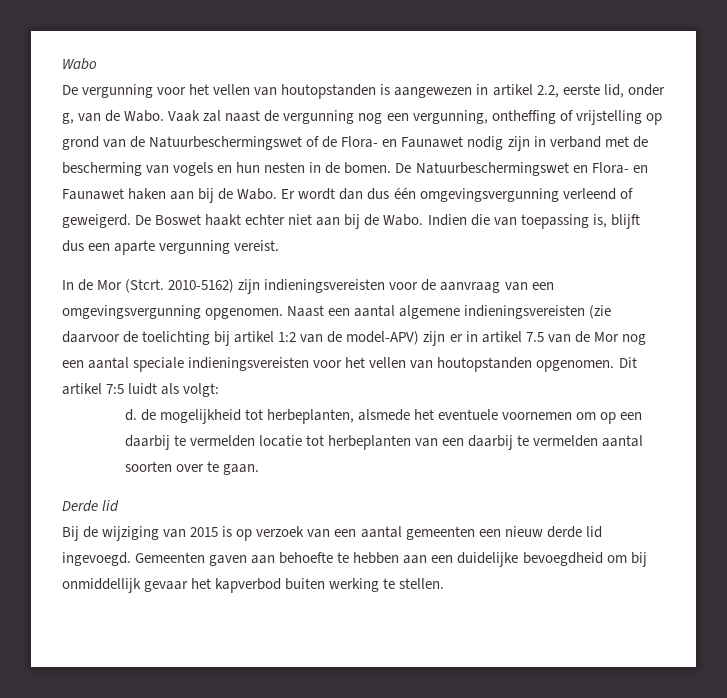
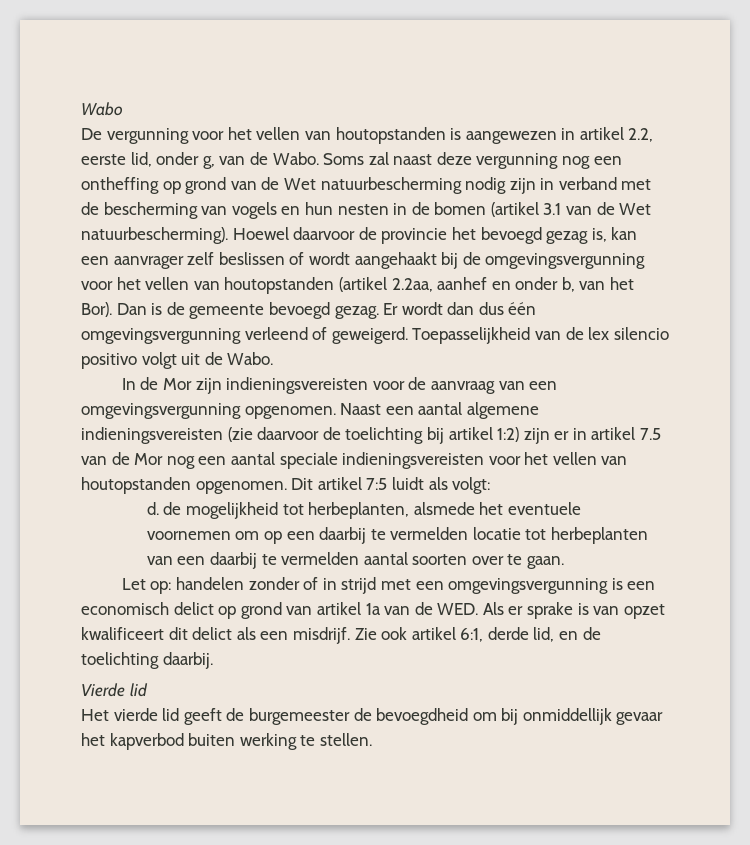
- Vaak zal naast de vergunning nog een vergunning, ontheffing of vrijstelling op grond van de Natuurbeschermingswet of de Flora- en Faunawet nodig zijn in verband met de bescherming van vogels en hun nesten in de bomen. De Natuurbeschermingswet en Flora- en Faunawet haken aan bij de Wabo.
+ Soms zal naast deze vergunning nog een ontheffing op grond van de Wet natuurbescherming nodig zijn in verband met de bescherming van vogels en hun nesten in de bomen (artikel 3.1 van de Wet natuurbescherming). Hoewel daarvoor de provincie het bevoegd gezag is, kan een aanvrager zelf beslissen of wordt aangehaakt bij de omgevingsvergunning voor het vellen van houtopstanden (artikel 2.2aa, aanhef en onder b, van het Bor). Dan is de gemeente bevoegd gezag.
- De Boswet haakt echter niet aan bij de Wabo. Indien die van toepassing is, blijft dus een aparte vergunning vereist.
+ Toepasselijkheid van de lex silencio positivo volgt uit de Wabo.
- In de Mor (Stcrt. 2010-5162) zijn indieningsvereisten voor de aanvraag van een omgevingsvergunning opgenomen.
+ In de Mor zijn indieningsvereisten voor de aanvraag van een omgevingsvergunning opgenomen.
- Naast een aantal algemene indieningsvereisten (zie daarvoor de toelichting bij artikel 1:2 van de model-APV) zijn er in artikel 7.5 van de Mor nog een aantal speciale indieningsvereisten voor het vellen van houtopstanden opgenomen.
+ Naast een aantal algemene indieningsvereisten (zie daarvoor de toelichting bij artikel 1:2) zijn er in artikel 7.5 van de Mor nog een aantal speciale indieningsvereisten voor het vellen van houtopstanden opgenomen.
- Derde lid
- Bij de wijziging van 2015 is op verzoek van een aantal gemeenten een nieuw derde lid ingevoegd. Gemeenten gaven aan behoefte te hebben aan een duidelijke bevoegdheid om bij onmiddellijk gevaar het kapverbod buiten werking te stellen.
+ Let op: handelen zonder of in strijd met een omgevingsvergunning is een economisch delict op grond van artikel 1a van de WED. Als er sprake is van opzet kwalificeert dit delict als een misdrijf. Zie ook artikel 6:1, derde lid, en de toelichting daarbij.
+ Vierde lid
+ Het vierde lid geeft de burgemeester de bevoegdheid om bij onmiddellijk gevaar het kapverbod buiten werking te stellen.

